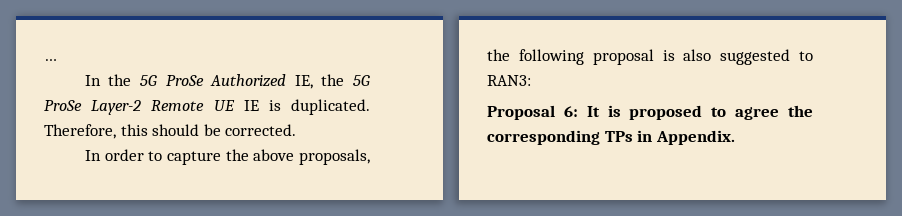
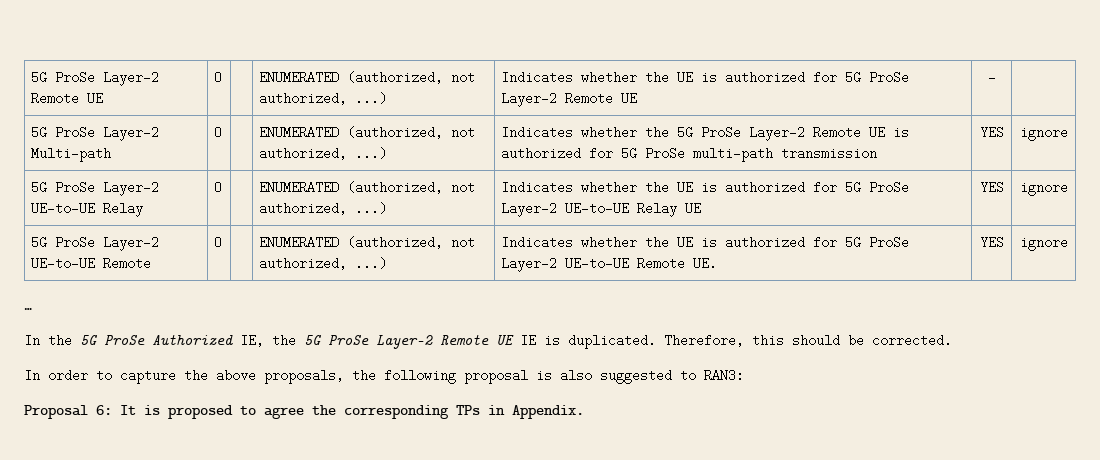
+ 5G ProSe Layer-2 Remote UE | O | | ENUMERATED (authorized, not authorized, ...) | Indicates whether the UE is authorized for 5G ProSe Layer-2 Remote UE | – |
+ 5G ProSe Layer-2 Multi-path | O | | ENUMERATED (authorized, not authorized, ...) | Indicates whether the 5G ProSe Layer-2 Remote UE is authorized for 5G ProSe multi-path transmission | YES | ignore
+ 5G ProSe Layer-2 UE-to-UE Relay | O | | ENUMERATED (authorized, not authorized, ...) | Indicates whether the UE is authorized for 5G ProSe Layer-2 UE-to-UE Relay UE | YES | ignore
+ 5G ProSe Layer-2 UE-to-UE Remote | O | | ENUMERATED (authorized, not authorized, ...) | Indicates whether the UE is authorized for 5G ProSe Layer-2 UE-to-UE Remote UE. | YES | ignore

